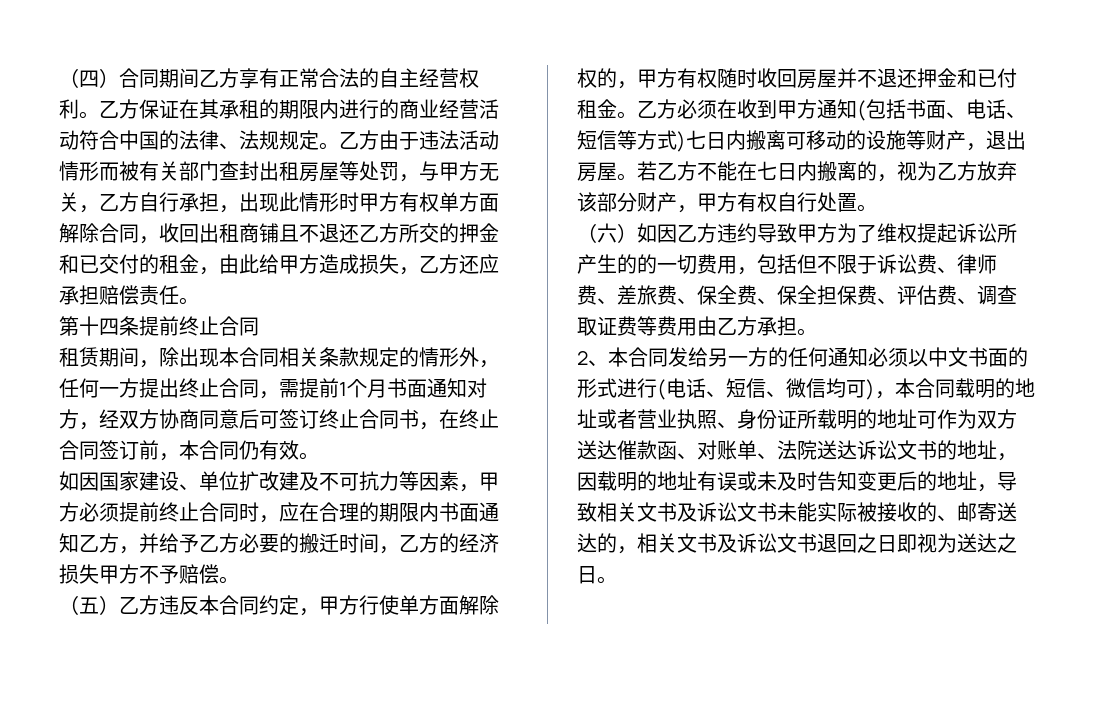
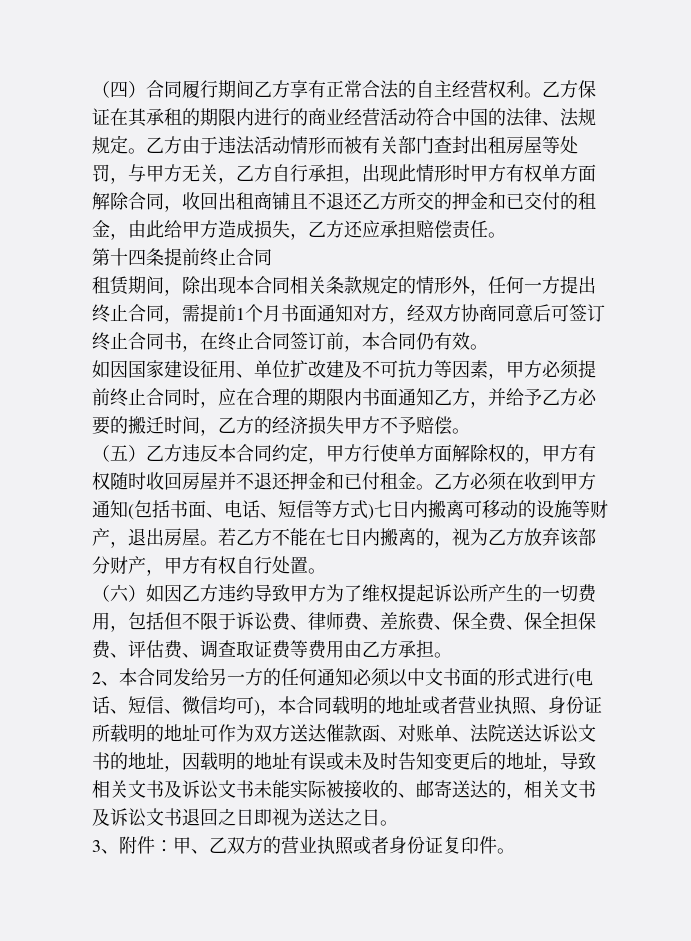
- （四）合同期间乙方享有正常合法的自主经营权利。
+ （四）合同履行期间乙方享有正常合法的自主经营权利。
- 如因国家建设、单位扩改建及不可抗力等因素，甲方必须提前终止合同时，应在合理的期限内书面通知乙方，并给予乙方必要的搬迁时间，乙方的经济损失甲方不予赔偿。
+ 如因国家建设征用、单位扩改建及不可抗力等因素，甲方必须提前终止合同时，应在合理的期限内书面通知乙方，并给予乙方必要的搬迁时间，乙方的经济损失甲方不予赔偿。
- （六）如因乙方违约导致甲方为了维权提起诉讼所产生的的一切费用，包括但不限于诉讼费、律师费、差旅费、保全费、保全担保费、评估费、调查取证费等费用由乙方承担。
+ （六）如因乙方违约导致甲方为了维权提起诉讼所产生的一切费用，包括但不限于诉讼费、律师费、差旅费、保全费、保全担保费、评估费、调查取证费等费用由乙方承担。
+ 3、附件：甲、乙双方的营业执照或者身份证复印件。

